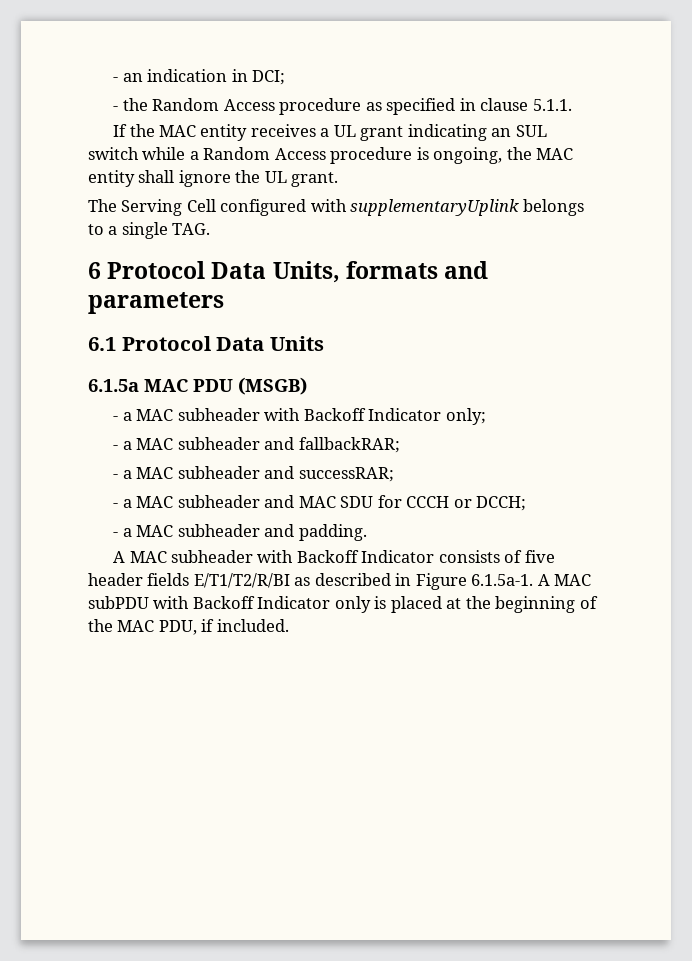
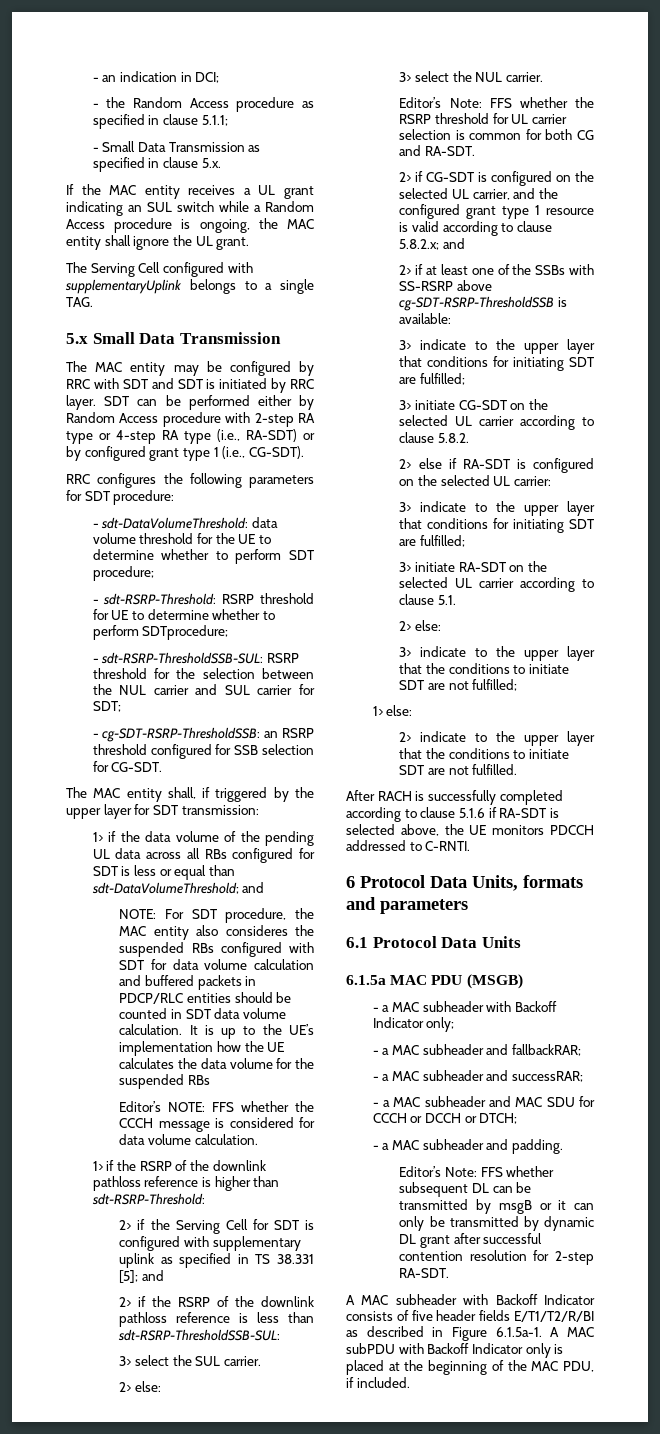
- - the Random Access procedure as specified in clause 5.1.1.
+ - the Random Access procedure as specified in clause 5.1.1;
+ - Small Data Transmission as specified in clause 5.x.
+ 5.x Small Data Transmission
+ The MAC entity may be configured by RRC with SDT and SDT is initiated by RRC layer. SDT can be performed either by Random Access procedure with 2-step RA type or 4-step RA type (i.e., RA-SDT) or by configured grant type 1 (i.e., CG-SDT).
+ RRC configures the following parameters for SDT procedure:
+ - sdt-DataVolumeThreshold: data volume threshold for the UE to determine whether to perform SDT procedure;
+ - sdt-RSRP-Threshold: RSRP threshold for UE to determine whether to perform SDTprocedure;
+ - sdt-RSRP-ThresholdSSB-SUL: RSRP threshold for the selection between the NUL carrier and SUL carrier for SDT;
+ - cg-SDT-RSRP-ThresholdSSB: an RSRP threshold configured for SSB selection for CG-SDT.
+ The MAC entity shall, if triggered by the upper layer for SDT transmission:
+ 1> if the data volume of the pending UL data across all RBs configured for SDT is less or equal than sdt-DataVolumeThreshold; and
+ NOTE: For SDT procedure, the MAC entity also consideres the suspended RBs configured with SDT for data volume calculation and buffered packets in PDCP/RLC entities should be counted in SDT data volume calculation. It is up to the UE’s implementation how the UE calculates the data volume for the suspended RBs
+ Editor’s NOTE: FFS whether the CCCH message is considered for data volume calculation.
+ 1> if the RSRP of the downlink pathloss reference is higher than sdt-RSRP-Threshold:
+ 2> if the Serving Cell for SDT is configured with supplementary uplink as specified in TS 38.331 [5]; and
+ 2> if the RSRP of the downlink pathloss reference is less than sdt-RSRP-ThresholdSSB-SUL:
+ 3> select the SUL carrier.
+ 2> else:
+ 3> select the NUL carrier.
+ Editor’s Note: FFS whether the RSRP threshold for UL carrier selection is common for both CG and RA-SDT.
+ 2> if CG-SDT is configured on the selected UL carrier, and the configured grant type 1 resource is valid according to clause 5.8.2.x; and
+ 2> if at least one of the SSBs with SS-RSRP above cg-SDT-RSRP-ThresholdSSB is available:
+ 3> indicate to the upper layer that conditions for initiating SDT are fulfilled;
+ 3> initiate CG-SDT on the selected UL carrier according to clause 5.8.2.
+ 2> else if RA-SDT is configured on the selected UL carrier:
+ 3> indicate to the upper layer that conditions for initiating SDT are fulfilled;
+ 3> initiate RA-SDT on the selected UL carrier according to clause 5.1.
+ 2> else:
+ 3> indicate to the upper layer that the conditions to initiate SDT are not fulfilled;
+ 1> else:
+ 2> indicate to the upper layer that the conditions to initiate SDT are not fulfilled.
+ After RACH is successfully completed according to clause 5.1.6 if RA-SDT is selected above, the UE monitors PDCCH addressed to C-RNTI.
- - a MAC subheader and MAC SDU for CCCH or DCCH;
+ - a MAC subheader and MAC SDU for CCCH or DCCH or DTCH;
+ Editor’s Note: FFS whether subsequent DL can be transmitted by msgB or it can only be transmitted by dynamic DL grant after successful contention resolution for 2-step RA-SDT.

